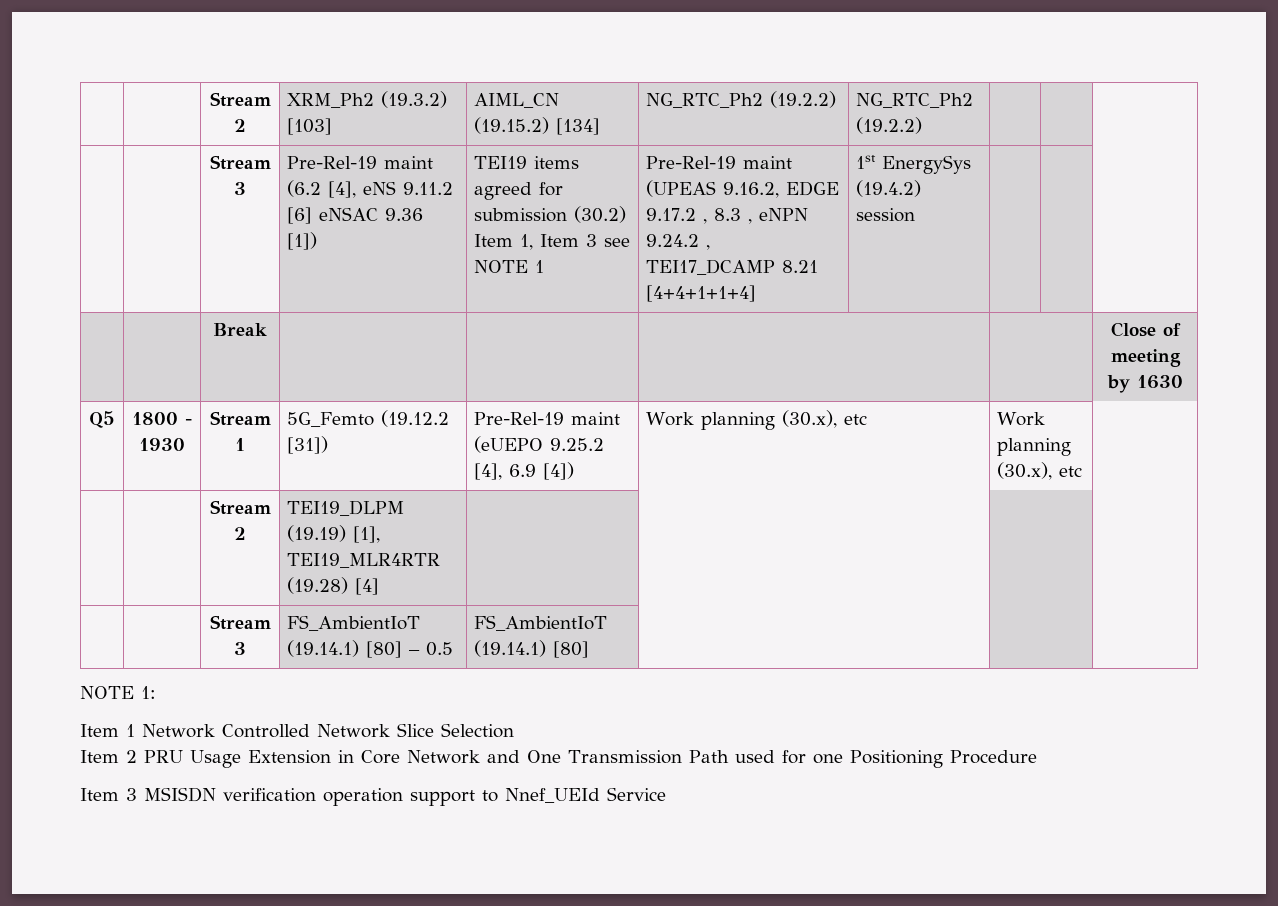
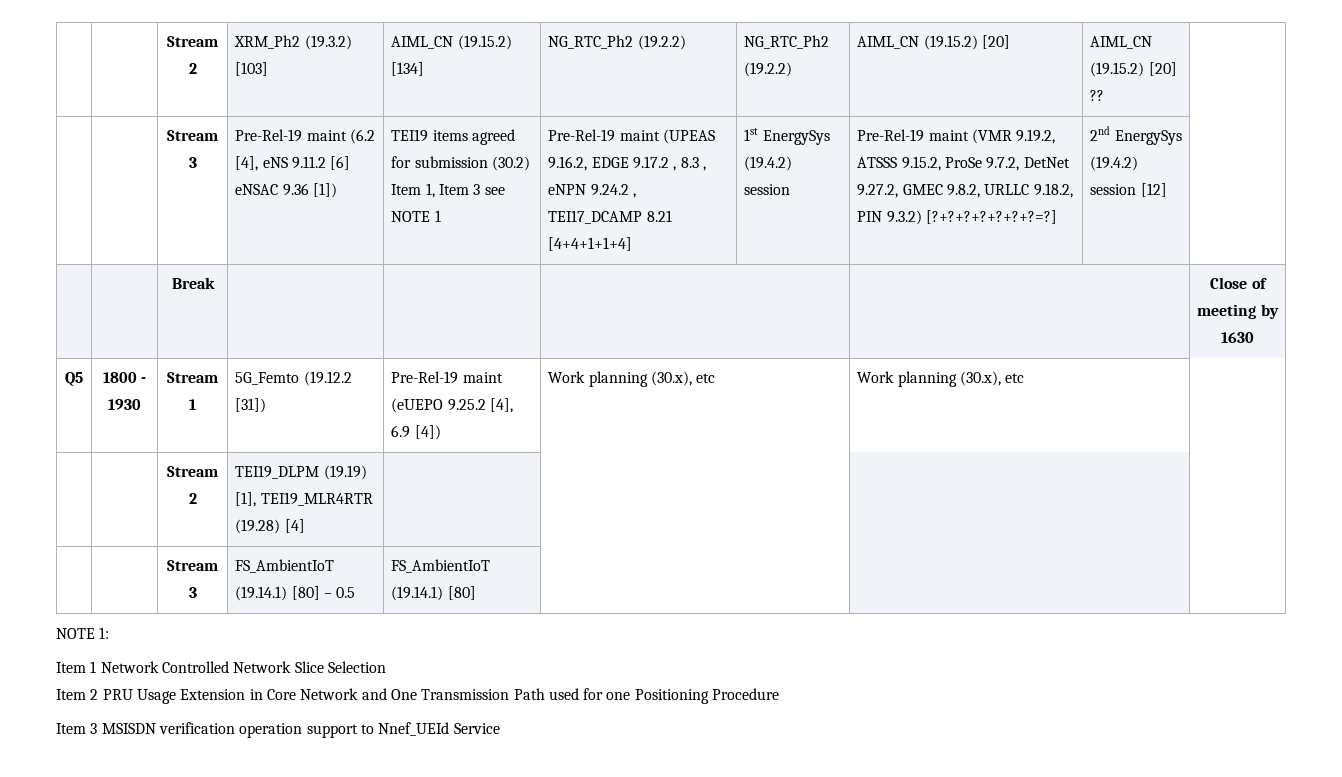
- | | Stream 2 | XRM_Ph2 (19.3.2) [103] | AIML_CN (19.15.2) [134] | NG_RTC_Ph2 (19.2.2) | NG_RTC_Ph2 (19.2.2) | | |
+ | | Stream 2 | XRM_Ph2 (19.3.2) [103] | AIML_CN (19.15.2) [134] | NG_RTC_Ph2 (19.2.2) | NG_RTC_Ph2 (19.2.2) | AIML_CN (19.15.2) [20] | AIML_CN (19.15.2) [20] ?? |
+ Pre-Rel-19 maint (VMR 9.19.2, ATSSS 9.15.2, ProSe 9.7.2, DetNet 9.27.2, GMEC 9.8.2, URLLC 9.18.2, PIN 9.3.2) [?+?+?+?+?+?+?=?] | 2nd EnergySys (19.4.2) session [12]

